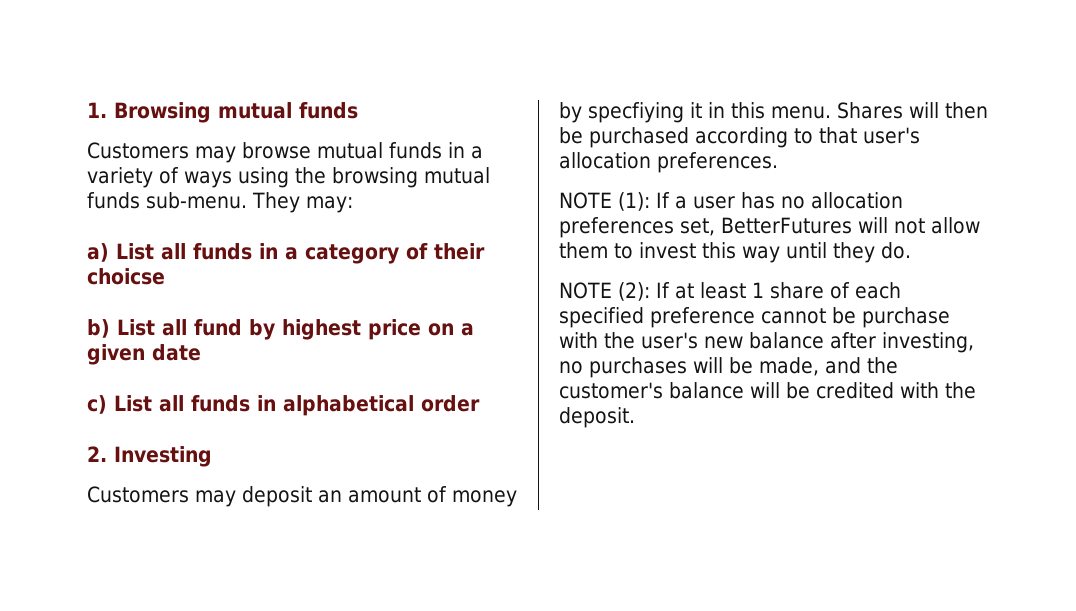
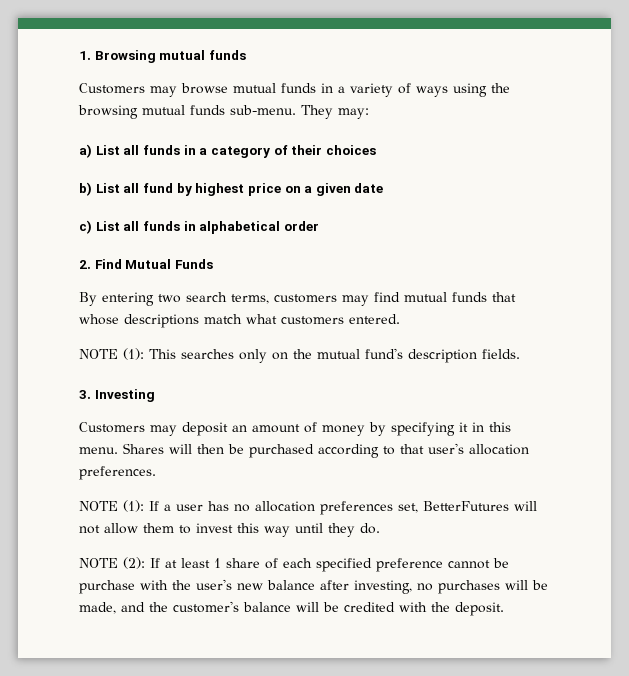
- a) List all funds in a category of their choicse
+ a) List all funds in a category of their choices
- 2. Investing
+ 2. Find Mutual Funds
+ By entering two search terms, customers may find mutual funds that whose descriptions match what customers entered.
+ NOTE (1): This searches only on the mutual fund's description fields.
+ 3. Investing
- Customers may deposit an amount of money by specfiying it in this menu.
+ Customers may deposit an amount of money by specifying it in this menu.

